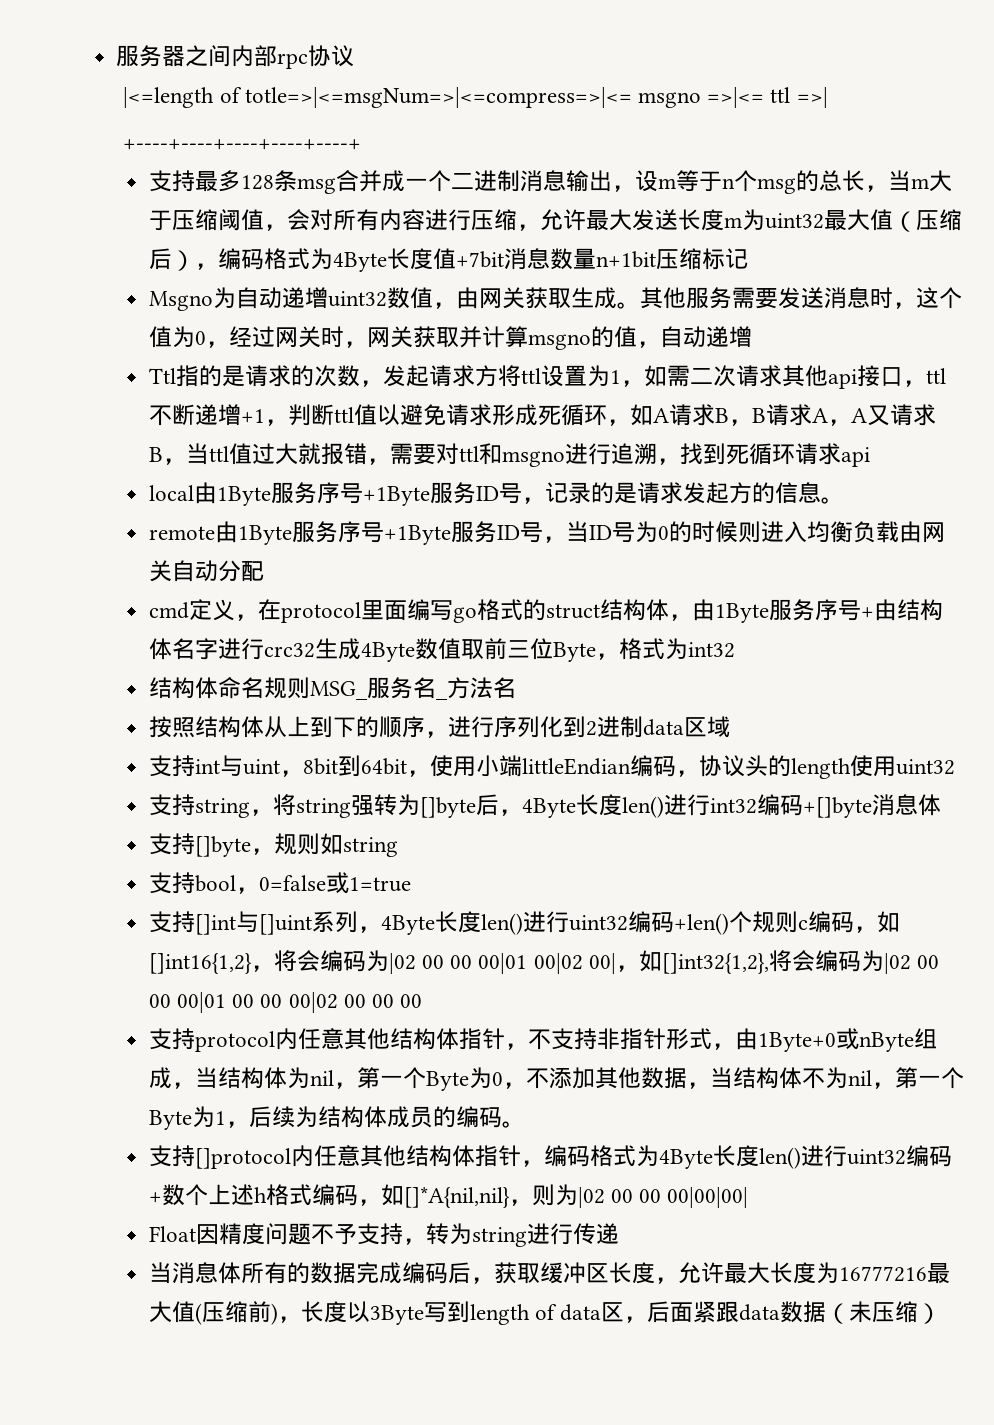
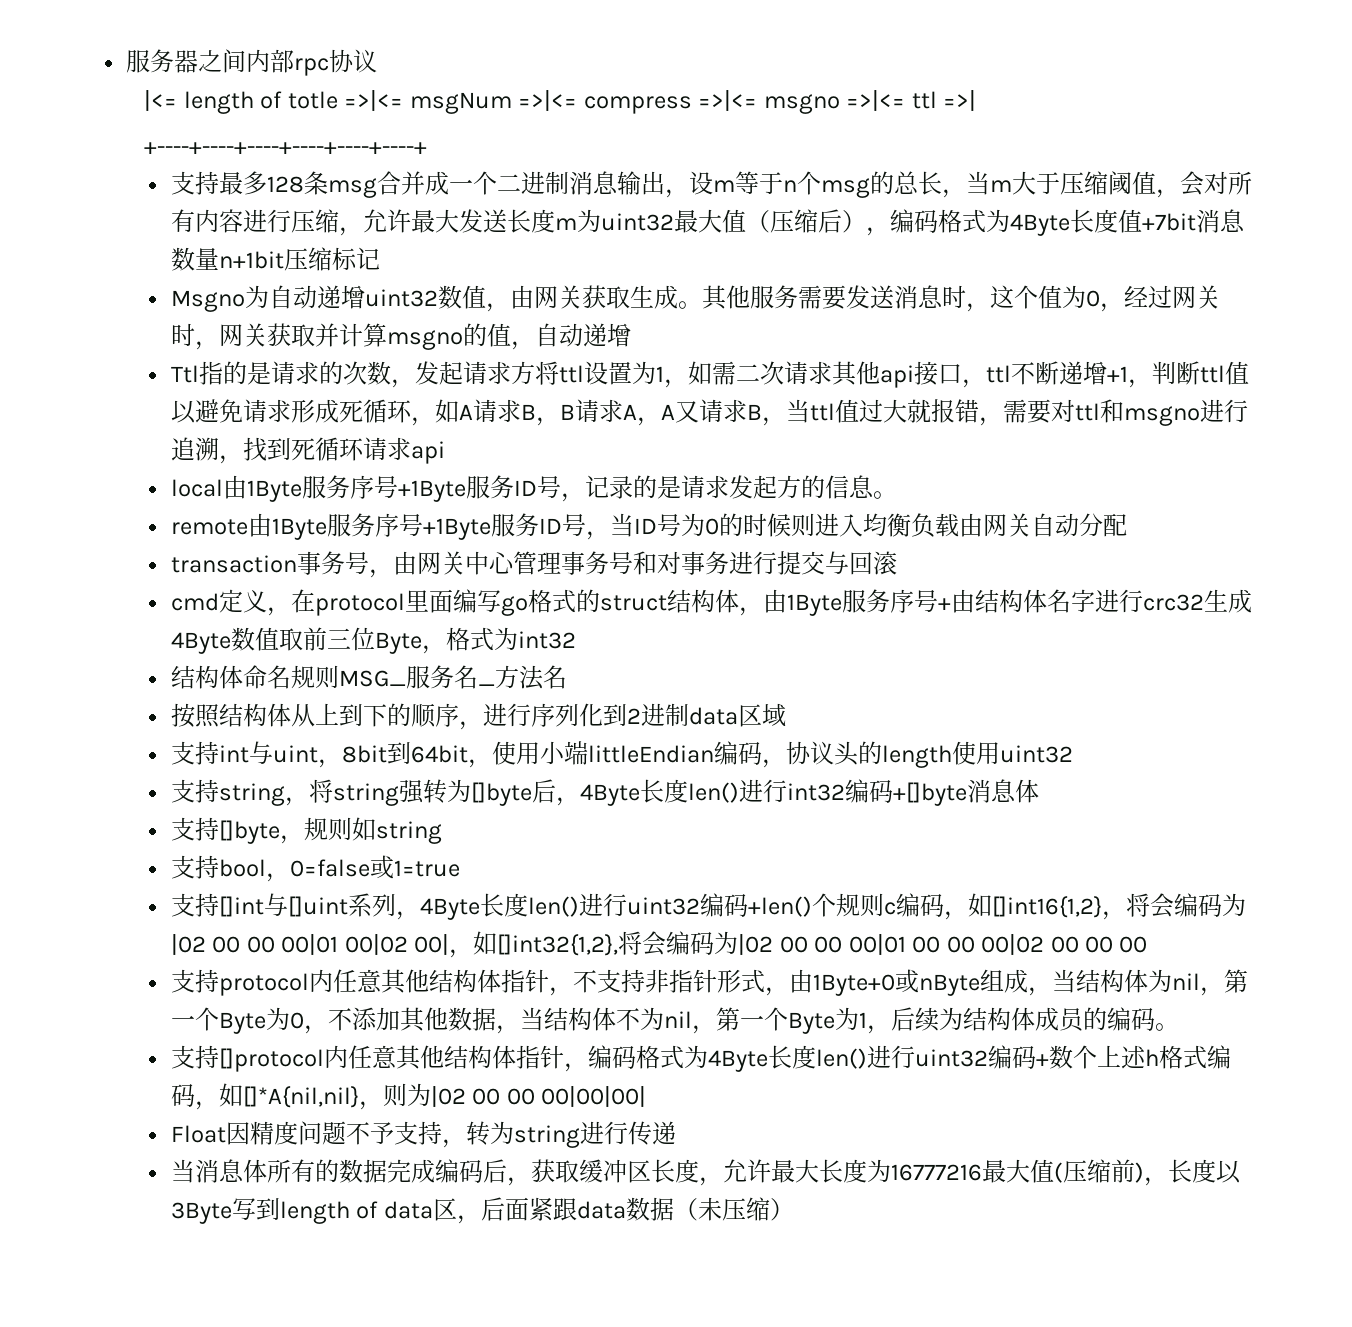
- |<=length of totle=>|<=msgNum=>|<=compress=>|<= msgno =>|<= ttl =>|
+ |<= length of totle =>|<= msgNum =>|<= compress =>|<= msgno =>|<= ttl =>|
- +----+----+----+----+----+
+ +----+----+----+----+----+----+
+ transaction事务号，由网关中心管理事务号和对事务进行提交与回滚

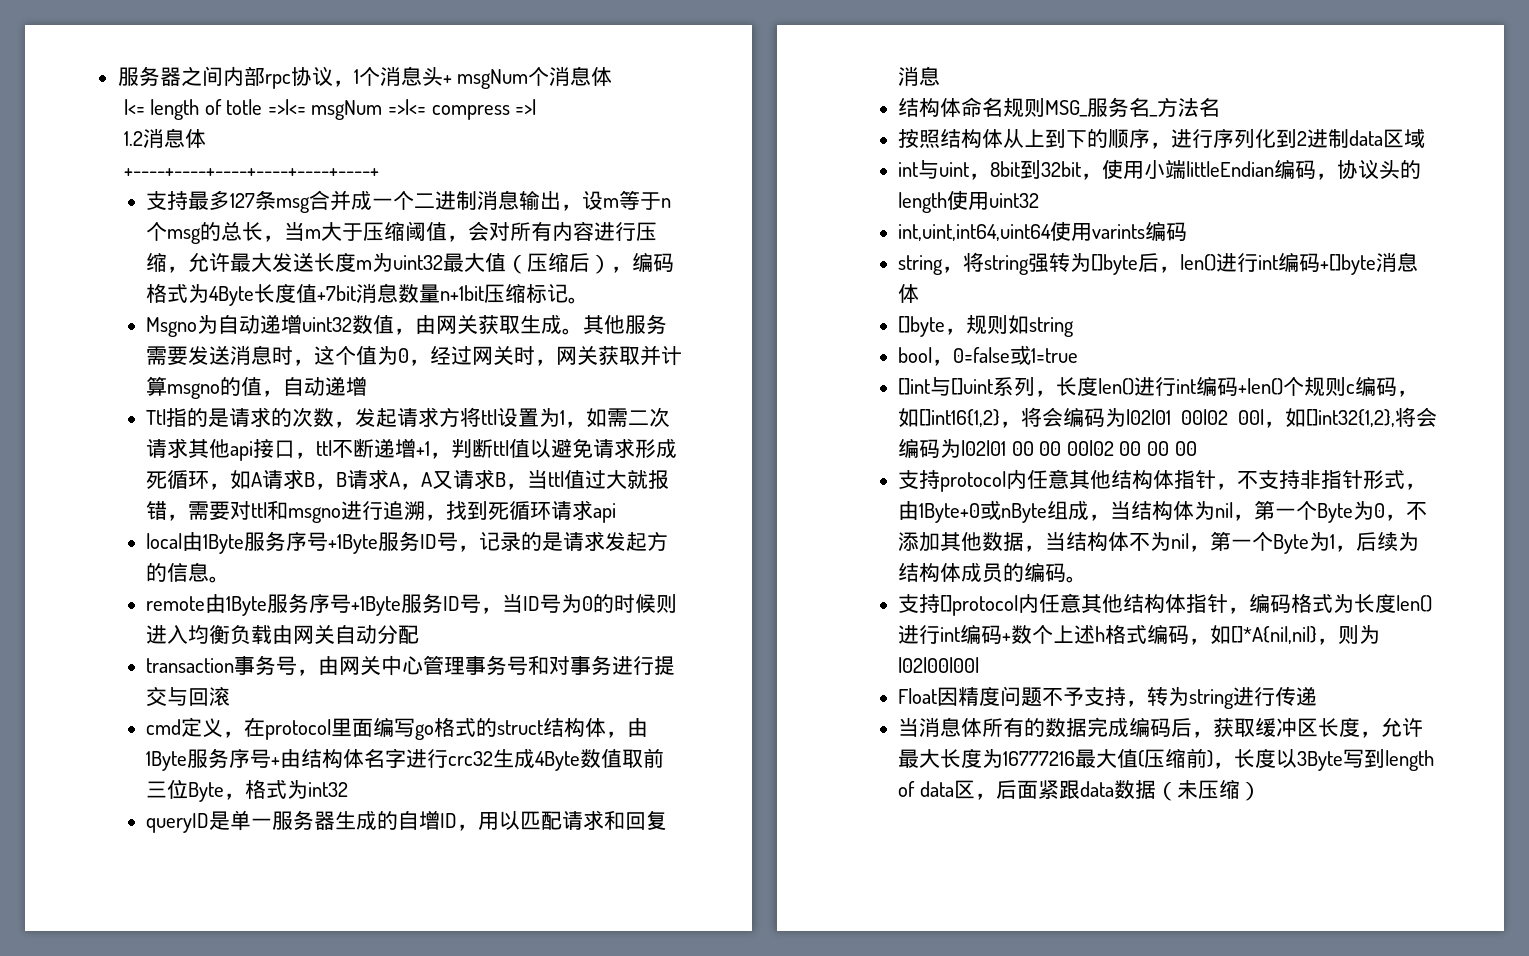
- 服务器之间内部rpc协议
+ 服务器之间内部rpc协议，1个消息头+ msgNum个消息体
- |<= length of totle =>|<= msgNum =>|<= compress =>|<= msgno =>|<= ttl =>|
+ |<= length of totle =>|<= msgNum =>|<= compress =>|
+ 1.2消息体
- 支持最多128条msg合并成一个二进制消息输出，设m等于n个msg的总长，当m大于压缩阈值，会对所有内容进行压缩，允许最大发送长度m为uint32最大值（压缩后），编码格式为4Byte长度值+7bit消息数量n+1bit压缩标记
+ 支持最多127条msg合并成一个二进制消息输出，设m等于n个msg的总长，当m大于压缩阈值，会对所有内容进行压缩，允许最大发送长度m为uint32最大值（压缩后），编码格式为4Byte长度值+7bit消息数量n+1bit压缩标记。
+ queryID是单一服务器生成的自增ID，用以匹配请求和回复消息
- 支持int与uint，8bit到64bit，使用小端littleEndian编码，协议头的length使用uint32
+ int与uint，8bit到32bit，使用小端littleEndian编码，协议头的length使用uint32
- 支持string，将string强转为[]byte后，4Byte长度len()进行int32编码+[]byte消息体
+ int,uint,int64,uint64使用varints编码
+ string，将string强转为[]byte后，len()进行int编码+[]byte消息体
- 支持[]byte，规则如string
+ []byte，规则如string
- 支持bool，0=false或1=true
+ bool，0=false或1=true
- 支持[]int与[]uint系列，4Byte长度len()进行uint32编码+len()个规则c编码，如[]int16{1,2}，将会编码为|02 00 00 00|01 00|02 00|，如[]int32{1,2},将会编码为|02 00 00 00|01 00 00 00|02 00 00 00
+ []int与[]uint系列，长度len()进行int编码+len()个规则c编码，如[]int16{1,2}，将会编码为|02|01 00|02 00|，如[]int32{1,2},将会编码为|02|01 00 00 00|02 00 00 00
- 支持[]protocol内任意其他结构体指针，编码格式为4Byte长度len()进行uint32编码+数个上述h格式编码，如[]*A{nil,nil}，则为|02 00 00 00|00|00|
+ 支持[]protocol内任意其他结构体指针，编码格式为长度len()进行int编码+数个上述h格式编码，如[]*A{nil,nil}，则为|02|00|00|

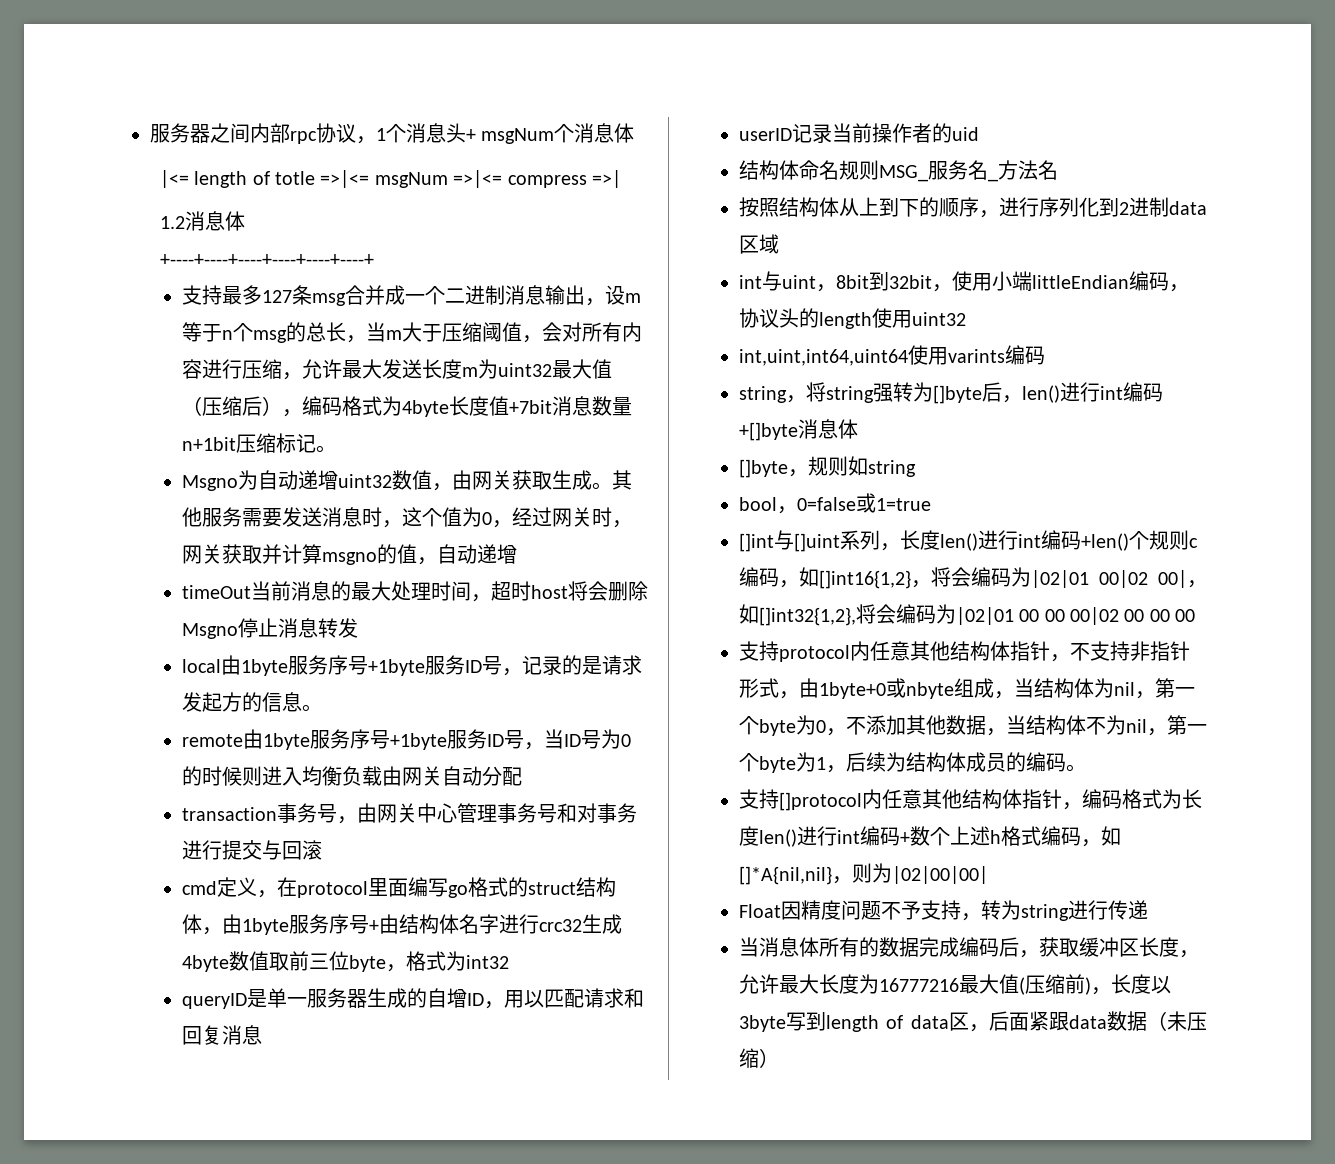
- 支持最多127条msg合并成一个二进制消息输出，设m等于n个msg的总长，当m大于压缩阈值，会对所有内容进行压缩，允许最大发送长度m为uint32最大值（压缩后），编码格式为4Byte长度值+7bit消息数量n+1bit压缩标记。
+ 支持最多127条msg合并成一个二进制消息输出，设m等于n个msg的总长，当m大于压缩阈值，会对所有内容进行压缩，允许最大发送长度m为uint32最大值（压缩后），编码格式为4byte长度值+7bit消息数量n+1bit压缩标记。
- Ttl指的是请求的次数，发起请求方将ttl设置为1，如需二次请求其他api接口，ttl不断递增+1，判断ttl值以避免请求形成死循环，如A请求B，B请求A，A又请求B，当ttl值过大就报错，需要对ttl和msgno进行追溯，找到死循环请求api
+ timeOut当前消息的最大处理时间，超时host将会删除Msgno停止消息转发
- local由1Byte服务序号+1Byte服务ID号，记录的是请求发起方的信息。
+ local由1byte服务序号+1byte服务ID号，记录的是请求发起方的信息。
- remote由1Byte服务序号+1Byte服务ID号，当ID号为0的时候则进入均衡负载由网关自动分配
+ remote由1byte服务序号+1byte服务ID号，当ID号为0的时候则进入均衡负载由网关自动分配
- cmd定义，在protocol里面编写go格式的struct结构体，由1Byte服务序号+由结构体名字进行crc32生成4Byte数值取前三位Byte，格式为int32
+ cmd定义，在protocol里面编写go格式的struct结构体，由1byte服务序号+由结构体名字进行crc32生成4byte数值取前三位byte，格式为int32
+ userID记录当前操作者的uid
- 支持protocol内任意其他结构体指针，不支持非指针形式，由1Byte+0或nByte组成，当结构体为nil，第一个Byte为0，不添加其他数据，当结构体不为nil，第一个Byte为1，后续为结构体成员的编码。
+ 支持protocol内任意其他结构体指针，不支持非指针形式，由1byte+0或nbyte组成，当结构体为nil，第一个byte为0，不添加其他数据，当结构体不为nil，第一个byte为1，后续为结构体成员的编码。
- 当消息体所有的数据完成编码后，获取缓冲区长度，允许最大长度为16777216最大值(压缩前)，长度以3Byte写到length of data区，后面紧跟data数据（未压缩）
+ 当消息体所有的数据完成编码后，获取缓冲区长度，允许最大长度为16777216最大值(压缩前)，长度以3byte写到length of data区，后面紧跟data数据（未压缩）

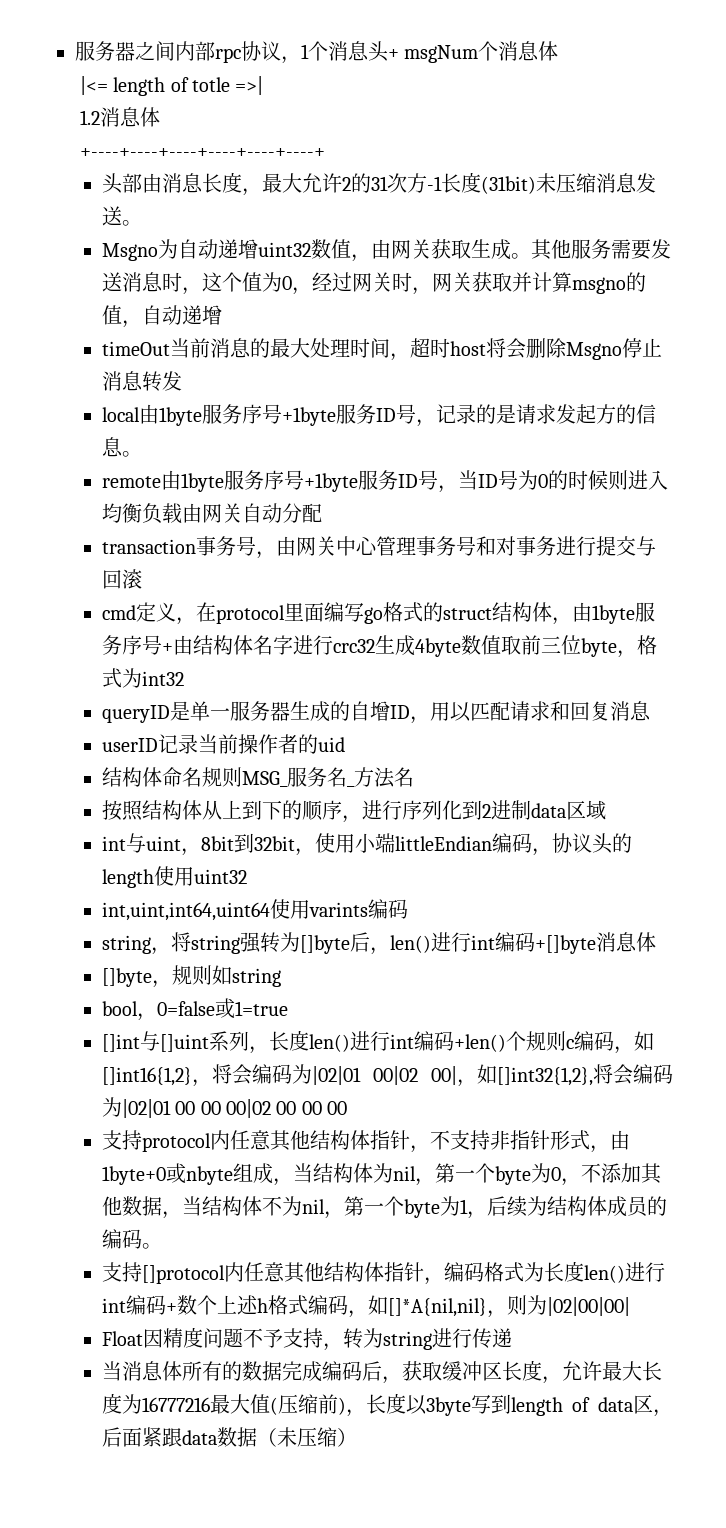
- |<= length of totle =>|<= msgNum =>|<= compress =>|
+ |<= length of totle =>|
- 支持最多127条msg合并成一个二进制消息输出，设m等于n个msg的总长，当m大于压缩阈值，会对所有内容进行压缩，允许最大发送长度m为uint32最大值（压缩后），编码格式为4byte长度值+7bit消息数量n+1bit压缩标记。
+ 头部由消息长度，最大允许2的31次方-1长度(31bit)未压缩消息发送。

